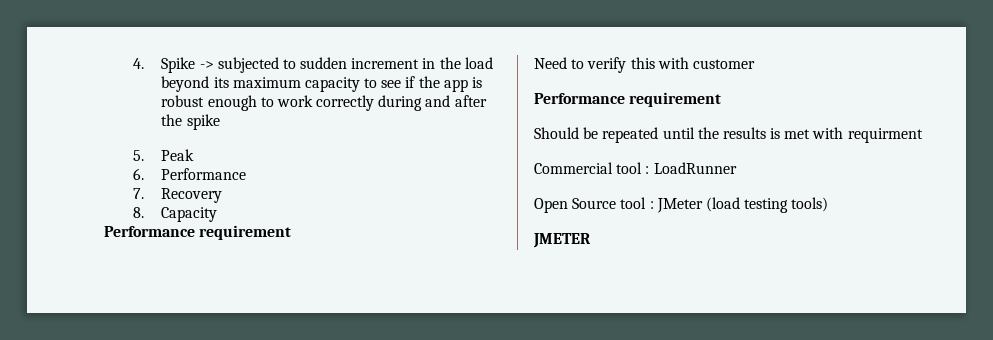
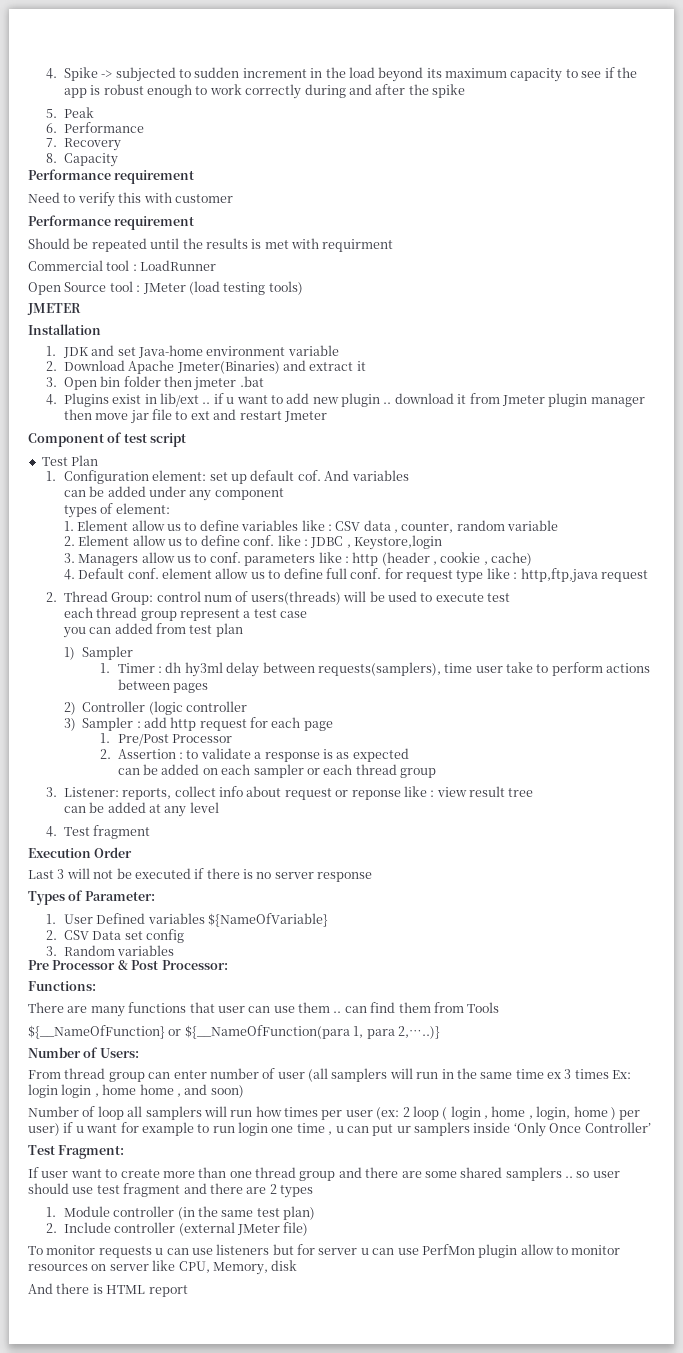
+ Installation
+ 1. JDK and set Java-home environment variable
+ 2. Download Apache Jmeter(Binaries) and extract it
+ 3. Open bin folder then jmeter .bat
+ 4. Plugins exist in lib/ext .. if u want to add new plugin .. download it from Jmeter plugin manager then move jar file to ext and restart Jmeter
+ Component of test script
+ Test Plan
+ 1. Configuration element: set up default cof. And variables
+ can be added under any component
+ types of element:
+ 1. Element allow us to define variables like : CSV data , counter, random variable
+ 2. Element allow us to define conf. like : JDBC , Keystore,login
+ 3. Managers allow us to conf. parameters like : http (header , cookie , cache)
+ 4. Default conf. element allow us to define full conf. for request type like : http,ftp,java request
+ 2. Thread Group: control num of users(threads) will be used to execute test
+ each thread group represent a test case
+ you can added from test plan
+ 1) Sampler
+ 1. Timer : dh hy3ml delay between requests(samplers), time user take to perform actions between pages
+ 2) Controller (logic controller
+ 3) Sampler : add http request for each page
+ 1. Pre/Post Processor
+ 2. Assertion : to validate a response is as expected
+ can be added on each sampler or each thread group
+ 3. Listener: reports, collect info about request or reponse like : view result tree
+ can be added at any level
+ 4. Test fragment
+ Execution Order
+ Last 3 will not be executed if there is no server response
+ Types of Parameter:
+ 1. User Defined variables ${NameOfVariable}
+ 2. CSV Data set config
+ 3. Random variables
+ Pre Processor & Post Processor:
+ Functions:
+ There are many functions that user can use them .. can find them from Tools
+ ${__NameOfFunction} or ${__NameOfFunction(para 1, para 2,…..)}
+ Number of Users:
+ From thread group can enter number of user (all samplers will run in the same time ex 3 times Ex: login login , home home , and soon)
+ Number of loop all samplers will run how times per user (ex: 2 loop ( login , home , login, home ) per user) if u want for example to run login one time , u can put ur samplers inside ‘Only Once Controller’
+ Test Fragment:
+ If user want to create more than one thread group and there are some shared samplers .. so user should use test fragment and there are 2 types
+ 1. Module controller (in the same test plan)
+ 2. Include controller (external JMeter file)
+ To monitor requests u can use listeners but for server u can use PerfMon plugin allow to monitor resources on server like CPU, Memory, disk
+ And there is HTML report

